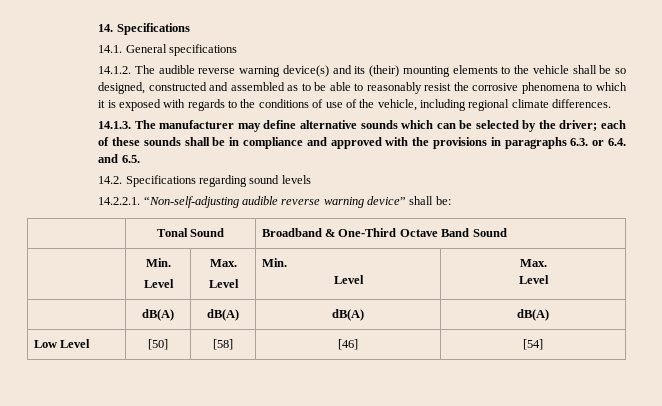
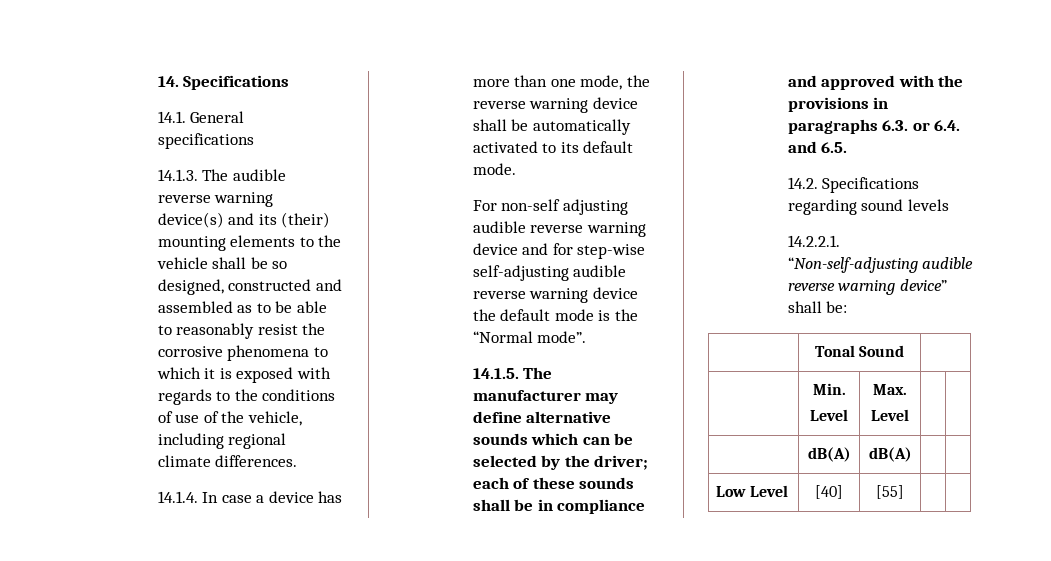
- 14.1.2. The audible reverse warning device(s) and its (their) mounting elements to the vehicle shall be so designed, constructed and assembled as to be able to reasonably resist the corrosive phenomena to which it is exposed with regards to the conditions of use of the vehicle, including regional climate differences.
+ 14.1.3. The audible reverse warning device(s) and its (their) mounting elements to the vehicle shall be so designed, constructed and assembled as to be able to reasonably resist the corrosive phenomena to which it is exposed with regards to the conditions of use of the vehicle, including regional climate differences.
- 14.1.3. The manufacturer may define alternative sounds which can be selected by the driver; each of these sounds shall be in compliance and approved with the provisions in paragraphs 6.3. or 6.4. and 6.5.
+ 14.1.4. In case a device has more than one mode, the reverse warning device shall be automatically activated to its default mode.
+ For non-self adjusting audible reverse warning device and for step-wise self-adjusting audible reverse warning device the default mode is the “Normal mode”.
+ 14.1.5. The manufacturer may define alternative sounds which can be selected by the driver; each of these sounds shall be in compliance and approved with the provisions in paragraphs 6.3. or 6.4. and 6.5.
- | Tonal Sound | Broadband & One-Third Octave Band Sound
+ | Tonal Sound |
  | Min.
  Level | Max.
- Level | Min.
- Level | Max.
- Level
- | dB(A) | dB(A) | dB(A) | dB(A)
+ Level | |
+ | dB(A) | dB(A) | |
- Low Level | [50] | [58] | [46] | [54]
+ Low Level | [40] | [55] | |

